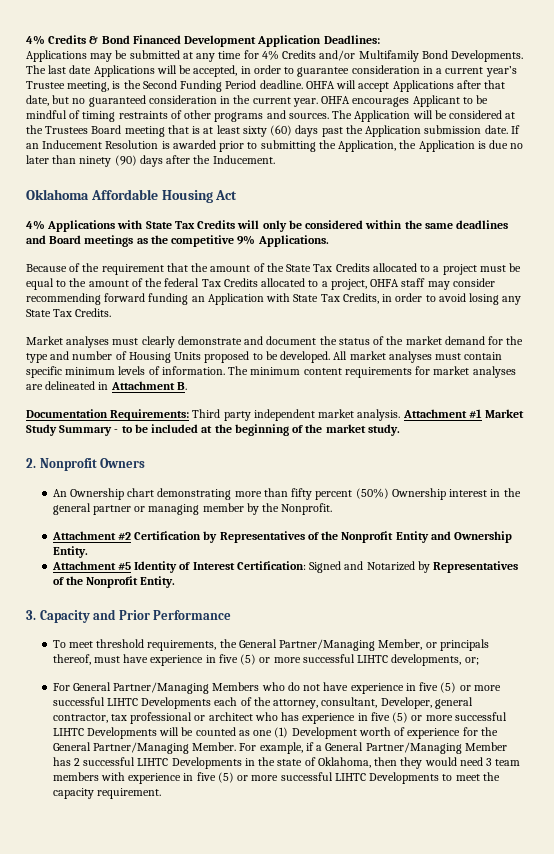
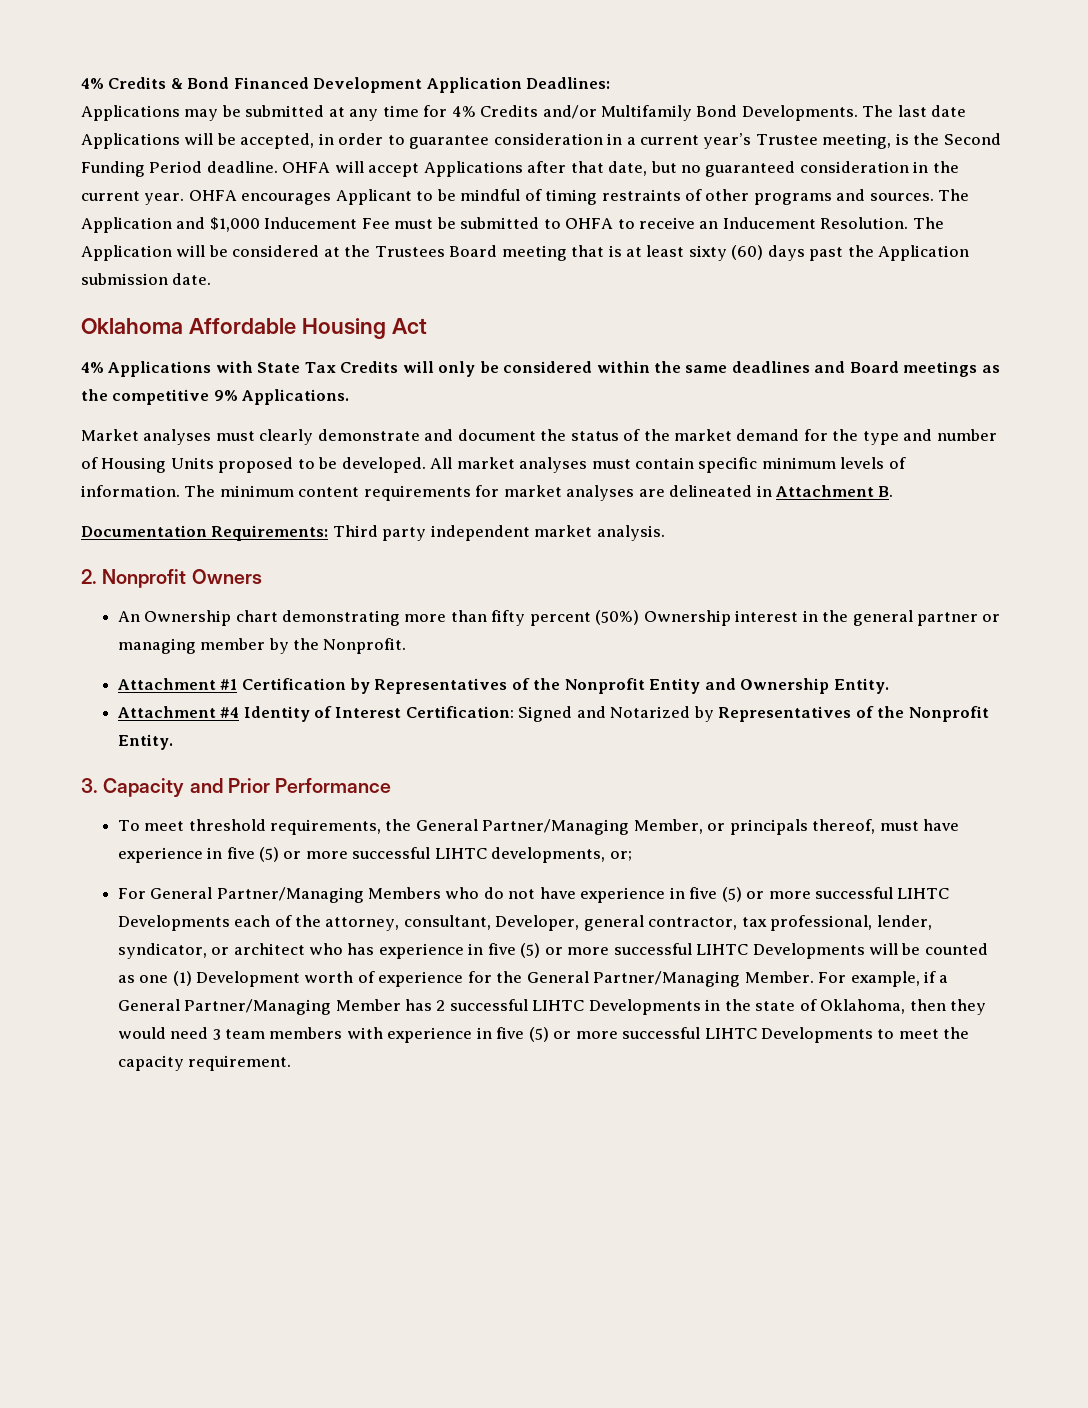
- The Application will be considered at the Trustees Board meeting that is at least sixty (60) days past the Application submission date. If an Inducement Resolution is awarded prior to submitting the Application, the Application is due no later than ninety (90) days after the Inducement.
+ The Application and $1,000 Inducement Fee must be submitted to OHFA to receive an Inducement Resolution. The Application will be considered at the Trustees Board meeting that is at least sixty (60) days past the Application submission date.
- Because of the requirement that the amount of the State Tax Credits allocated to a project must be equal to the amount of the federal Tax Credits allocated to a project, OHFA staff may consider recommending forward funding an Application with State Tax Credits, in order to avoid losing any State Tax Credits.
- Attachment #1 Market Study Summary - to be included at the beginning of the market study.
- Attachment #2 Certification by Representatives of the Nonprofit Entity and Ownership Entity.
+ Attachment #1 Certification by Representatives of the Nonprofit Entity and Ownership Entity.
- Attachment #5 Identity of Interest Certification: Signed and Notarized by Representatives of the Nonprofit Entity.
+ Attachment #4 Identity of Interest Certification: Signed and Notarized by Representatives of the Nonprofit Entity.
- For General Partner/Managing Members who do not have experience in five (5) or more successful LIHTC Developments each of the attorney, consultant, Developer, general contractor, tax professional or architect who has experience in five (5) or more successful LIHTC Developments will be counted as one (1) Development worth of experience for the General Partner/Managing Member.
+ For General Partner/Managing Members who do not have experience in five (5) or more successful LIHTC Developments each of the attorney, consultant, Developer, general contractor, tax professional, lender, syndicator, or architect who has experience in five (5) or more successful LIHTC Developments will be counted as one (1) Development worth of experience for the General Partner/Managing Member.

